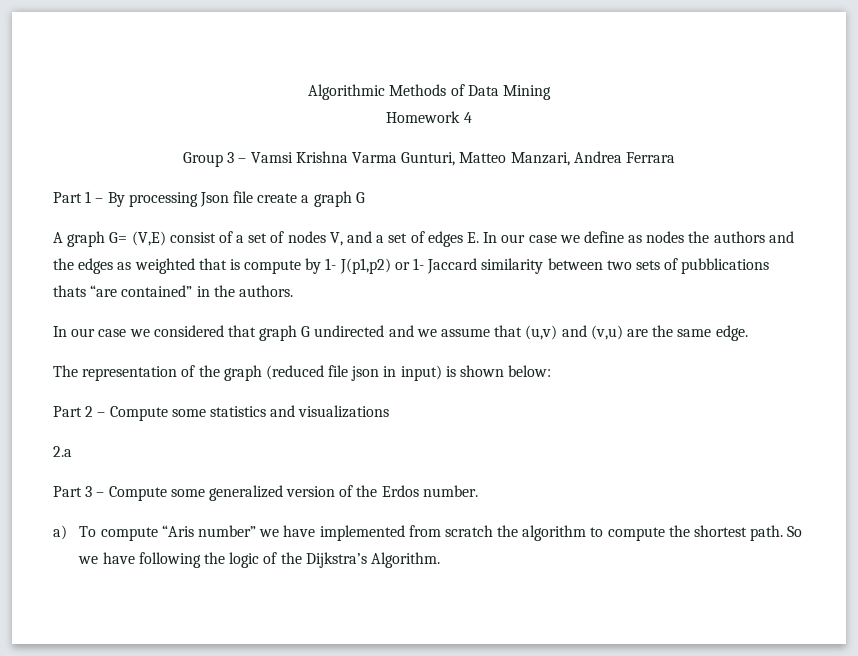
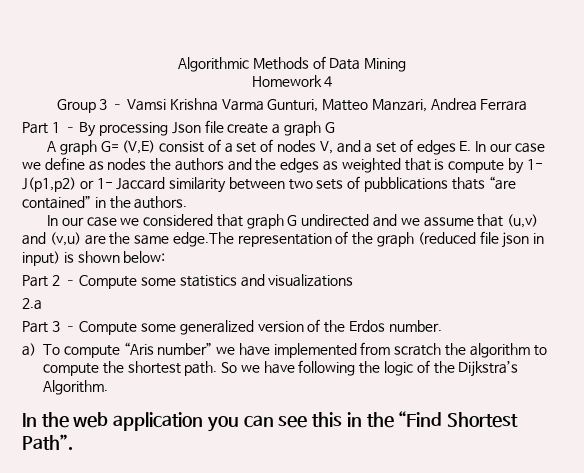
- In our case we considered that graph G undirected and we assume that (u,v) and (v,u) are the same edge.
- The representation of the graph (reduced file json in input) is shown below:
+ In our case we considered that graph G undirected and we assume that (u,v) and (v,u) are the same edge.The representation of the graph (reduced file json in input) is shown below:
+ In the web application you can see this in the “Find Shortest Path”.

